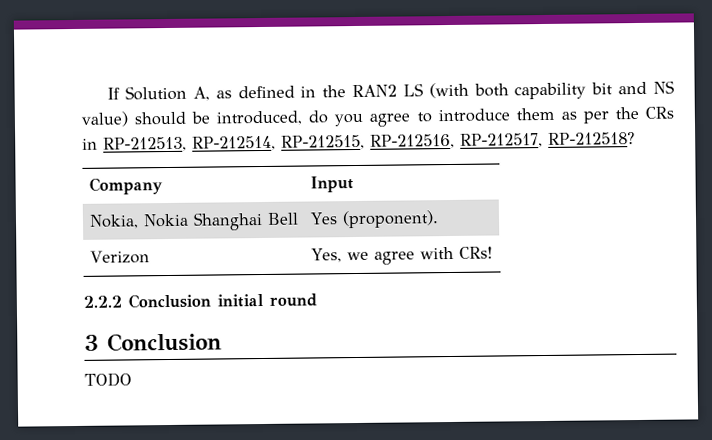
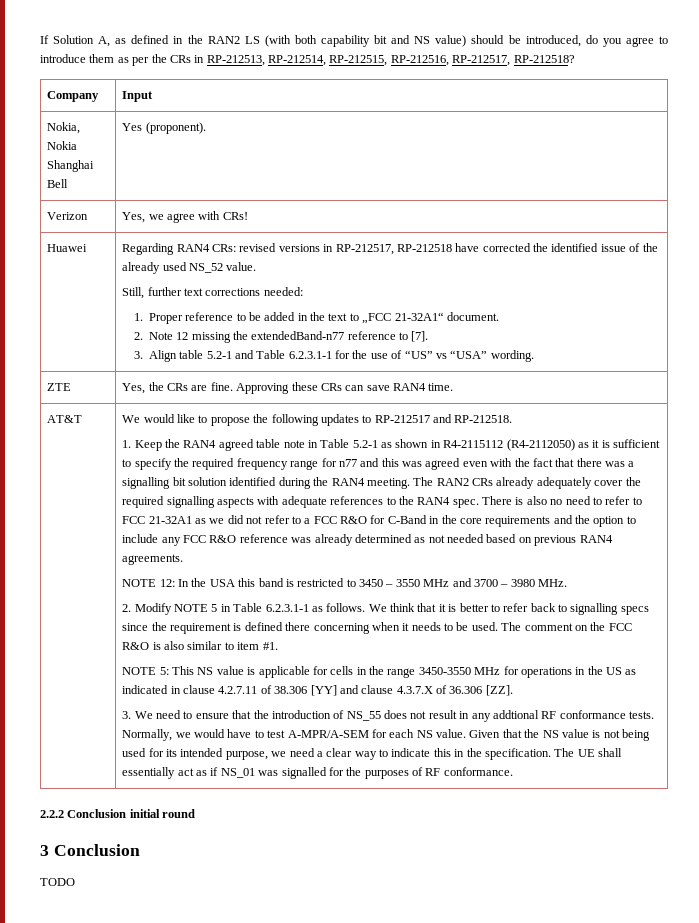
+ Huawei | Regarding RAN4 CRs: revised versions in RP-212517, RP-212518 have corrected the identified issue of the already used NS_52 value.
+ Still, further text corrections needed:
+ 1. Proper reference to be added in the text to „FCC 21-32A1“ document.
+ 2. Note 12 missing the extendedBand-n77 reference to [7].
+ 3. Align table 5.2-1 and Table 6.2.3.1-1 for the use of “US” vs “USA” wording.
+ ZTE | Yes, the CRs are fine. Approving these CRs can save RAN4 time.
+ AT&T | We would like to propose the following updates to RP-212517 and RP-212518.
+ 1. Keep the RAN4 agreed table note in Table 5.2-1 as shown in R4-2115112 (R4-2112050) as it is sufficient to specify the required frequency range for n77 and this was agreed even with the fact that there was a signalling bit solution identified during the RAN4 meeting. The RAN2 CRs already adequately cover the required signalling aspects with adequate references to the RAN4 spec. There is also no need to refer to FCC 21-32A1 as we did not refer to a FCC R&O for C-Band in the core requirements and the option to include any FCC R&O reference was already determined as not needed based on previous RAN4 agreements.
+ NOTE 12: In the USA this band is restricted to 3450 – 3550 MHz and 3700 – 3980 MHz.
+ 2. Modify NOTE 5 in Table 6.2.3.1-1 as follows. We think that it is better to refer back to signalling specs since the requirement is defined there concerning when it needs to be used. The comment on the FCC R&O is also similar to item #1.
+ NOTE 5: This NS value is applicable for cells in the range 3450-3550 MHz for operations in the US as indicated in clause 4.2.7.11 of 38.306 [YY] and clause 4.3.7.X of 36.306 [ZZ].
+ 3. We need to ensure that the introduction of NS_55 does not result in any addtional RF conformance tests. Normally, we would have to test A-MPR/A-SEM for each NS value. Given that the NS value is not being used for its intended purpose, we need a clear way to indicate this in the specification. The UE shall essentially act as if NS_01 was signalled for the purposes of RF conformance.

